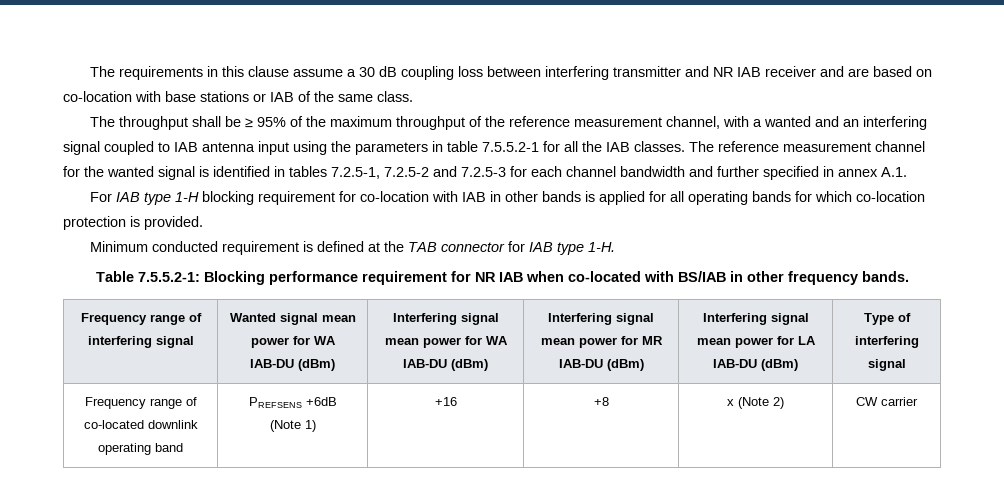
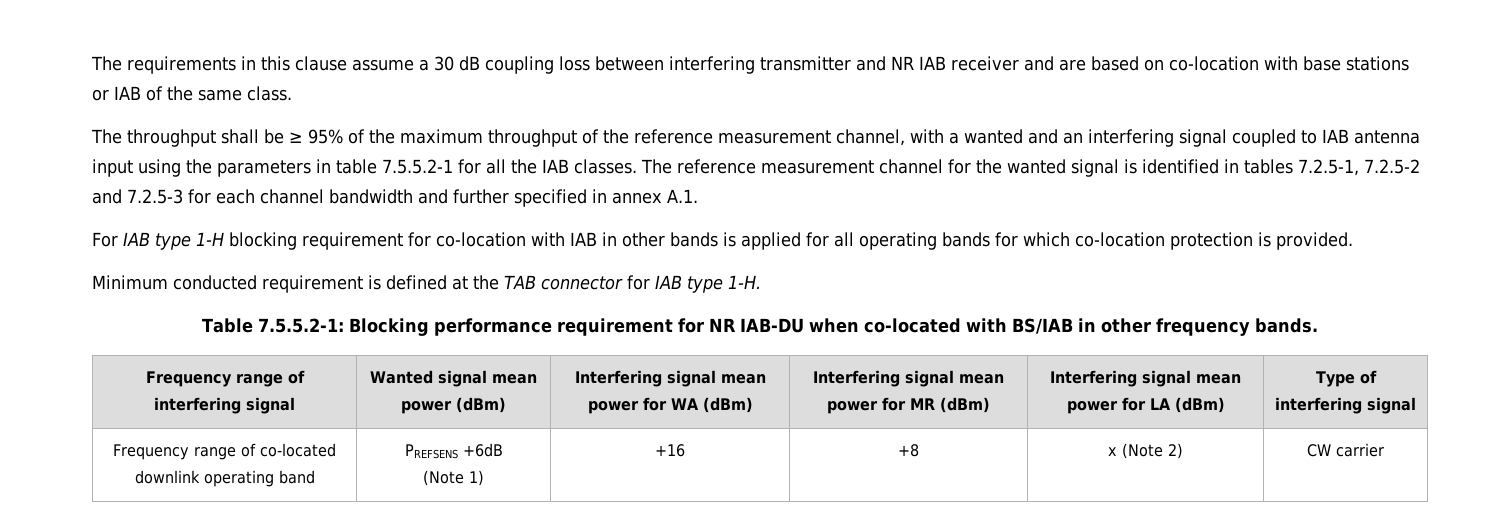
- Table 7.5.5.2-1: Blocking performance requirement for NR IAB when co-located with BS/IAB in other frequency bands.
+ Table 7.5.5.2-1: Blocking performance requirement for NR IAB-DU when co-located with BS/IAB in other frequency bands.
- Wanted signal mean power for WA IAB-DU (dBm)
+ Wanted signal mean power (dBm)
- Interfering signal mean power for WA IAB-DU (dBm)
+ Interfering signal mean power for WA (dBm)
- Interfering signal mean power for MR IAB-DU (dBm)
+ Interfering signal mean power for MR (dBm)
- Interfering signal mean power for LA IAB-DU (dBm)
+ Interfering signal mean power for LA (dBm)

